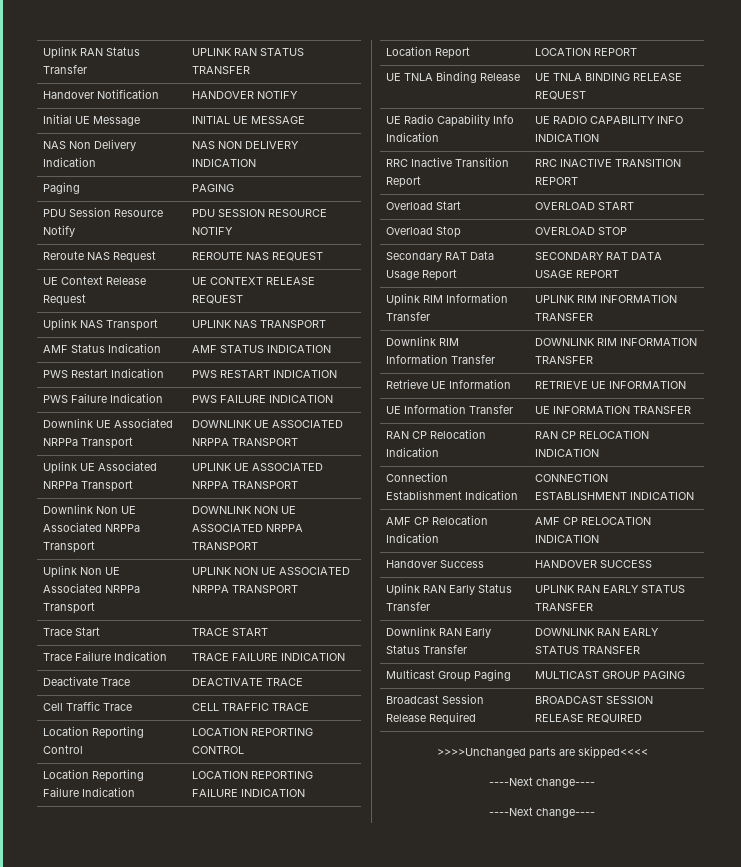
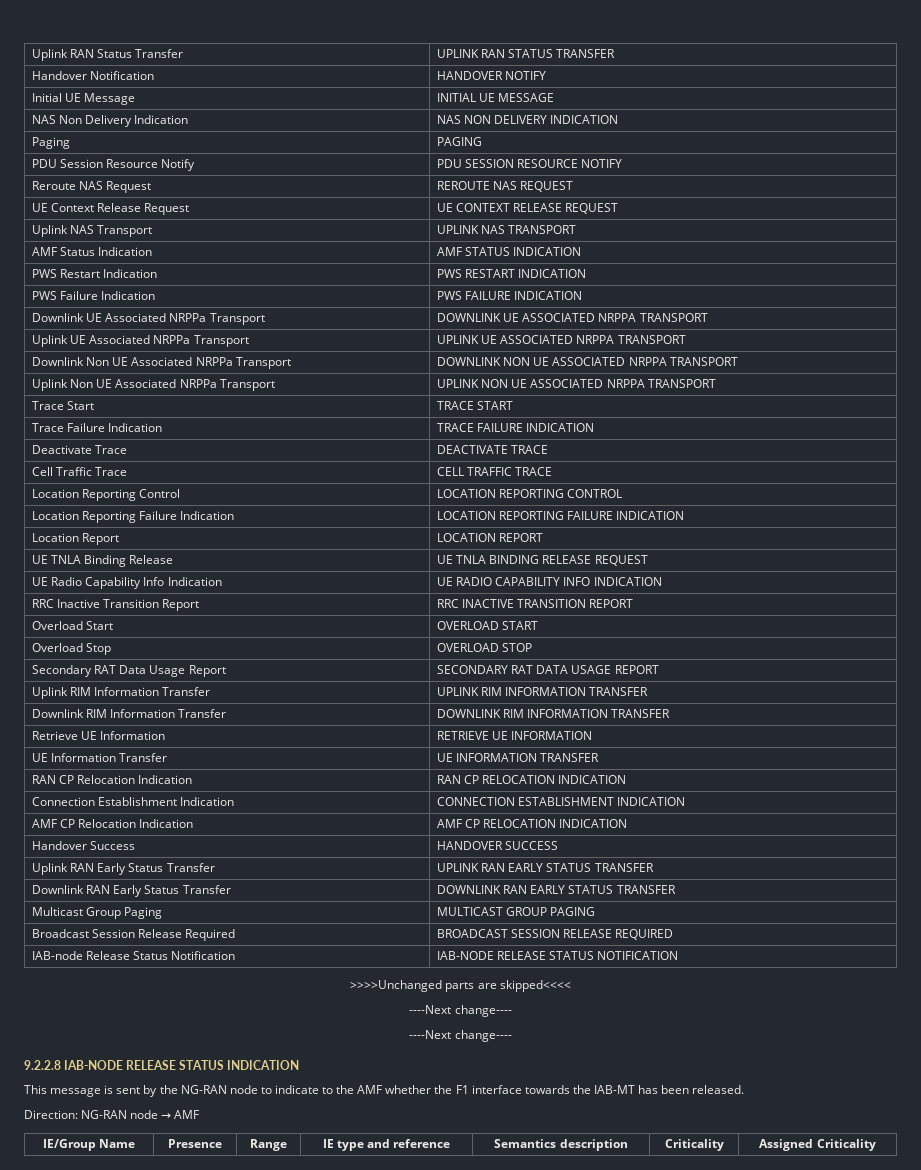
+ IAB-node Release Status Notification | IAB-NODE RELEASE STATUS NOTIFICATION
+ 9.2.2.8 IAB-NODE RELEASE STATUS INDICATION
+ This message is sent by the NG-RAN node to indicate to the AMF whether the F1 interface towards the IAB-MT has been released.
+ Direction: NG-RAN node → AMF
+ IE/Group Name | Presence | Range | IE type and reference | Semantics description | Criticality | Assigned Criticality

